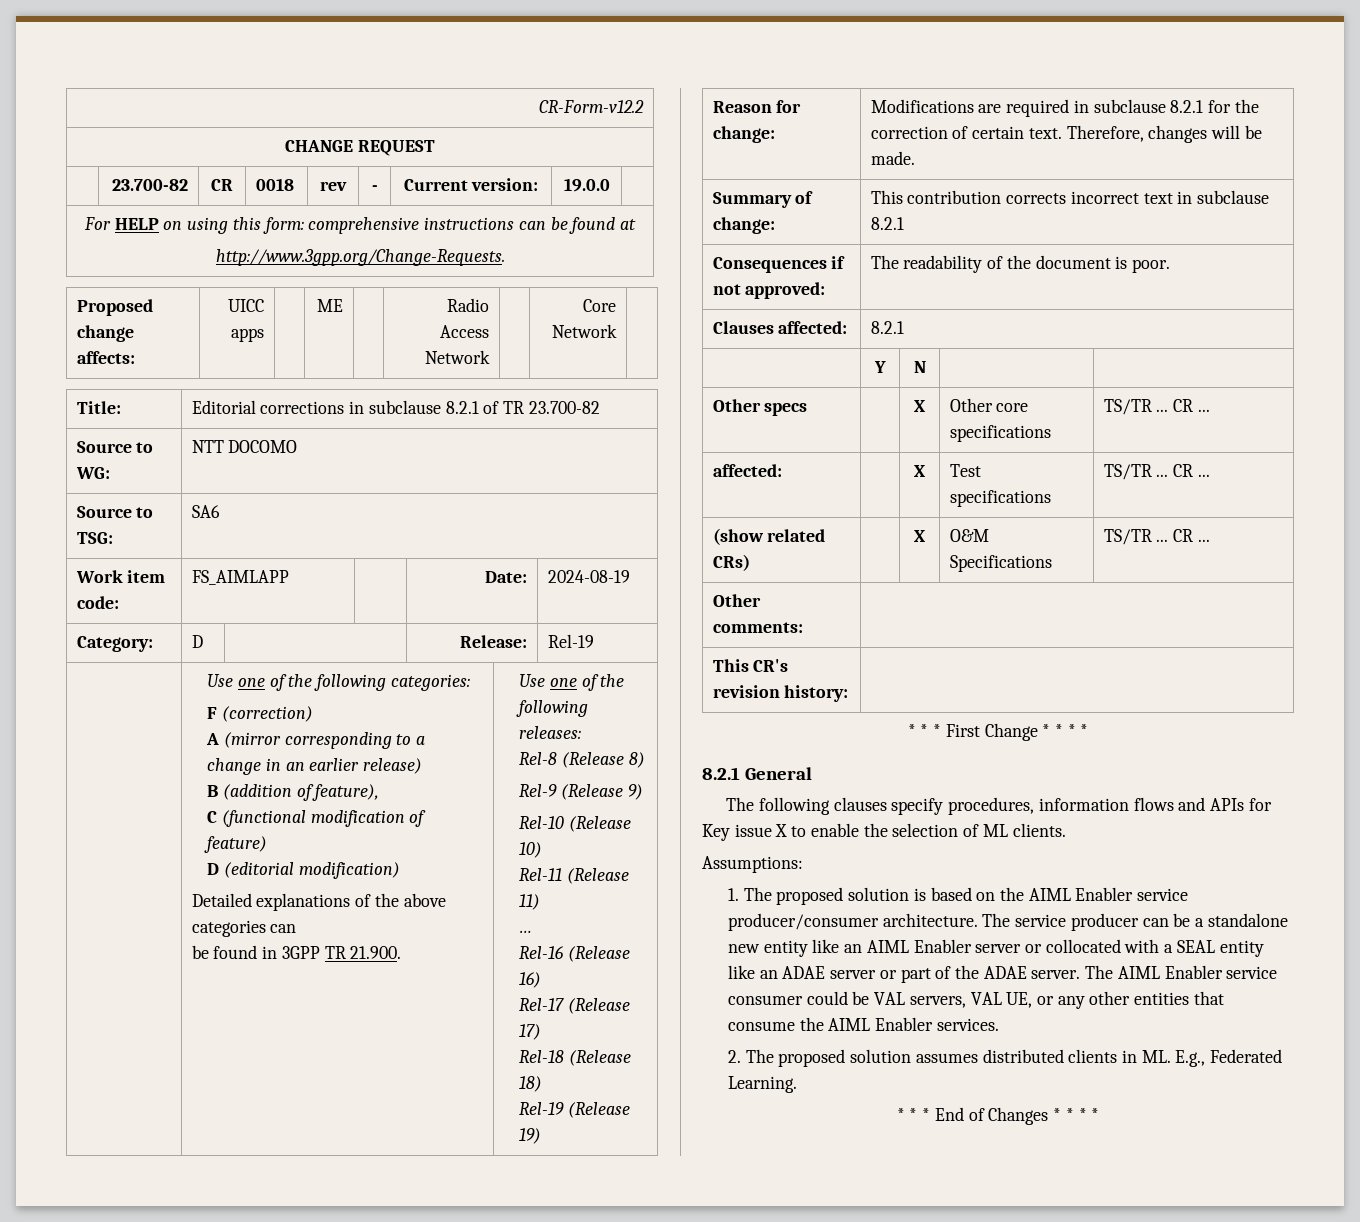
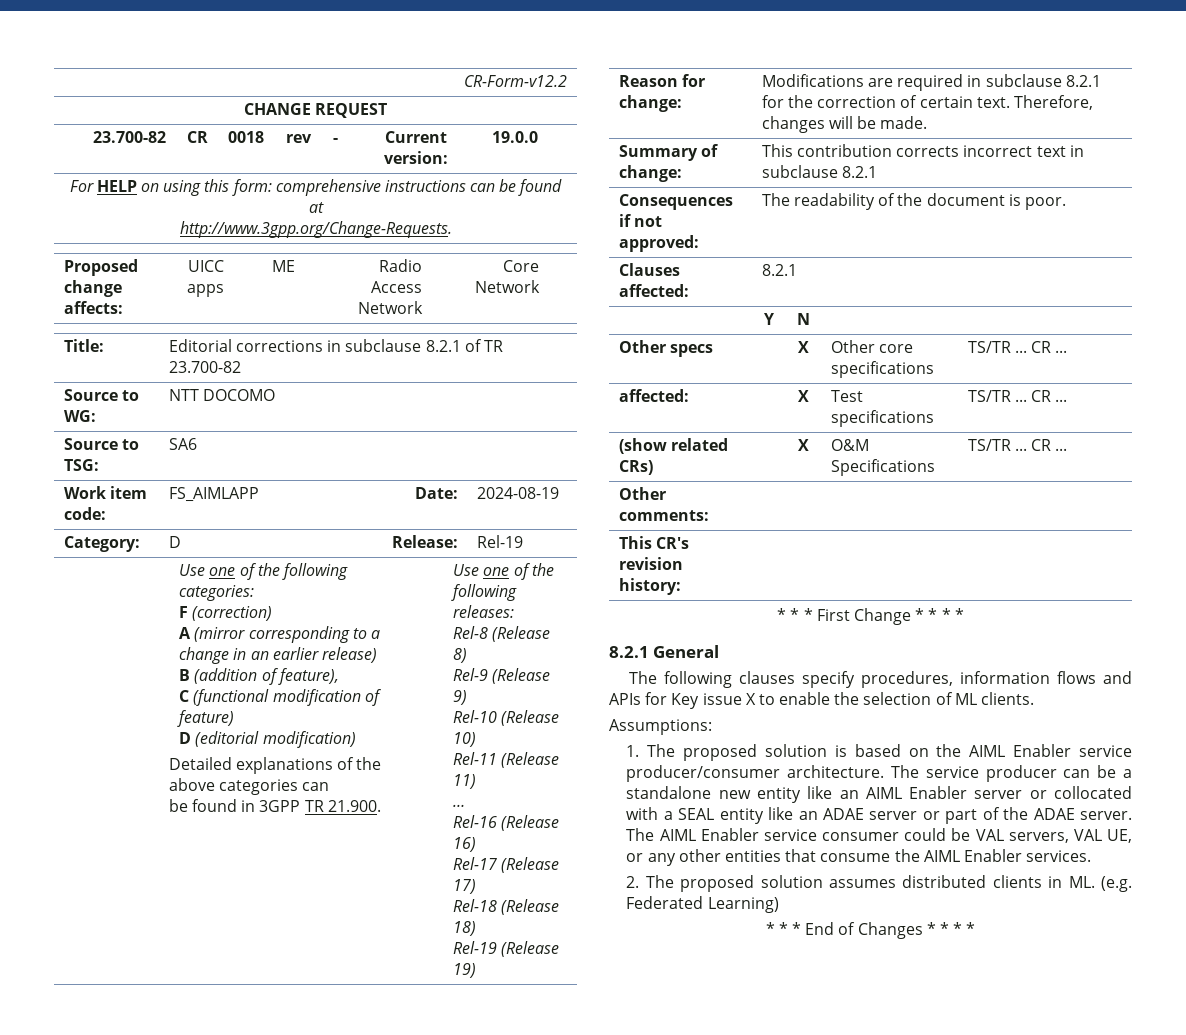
- 2. The proposed solution assumes distributed clients in ML. E.g., Federated Learning.
+ 2. The proposed solution assumes distributed clients in ML. (e.g. Federated Learning)

